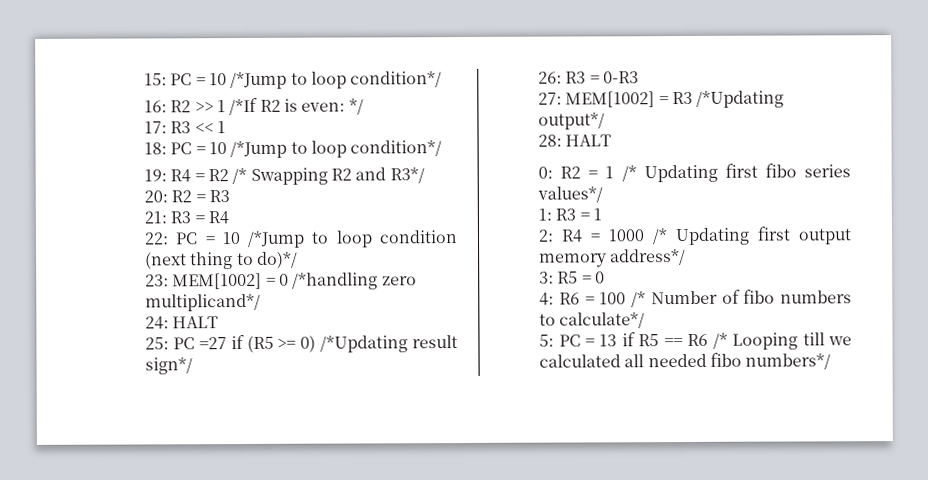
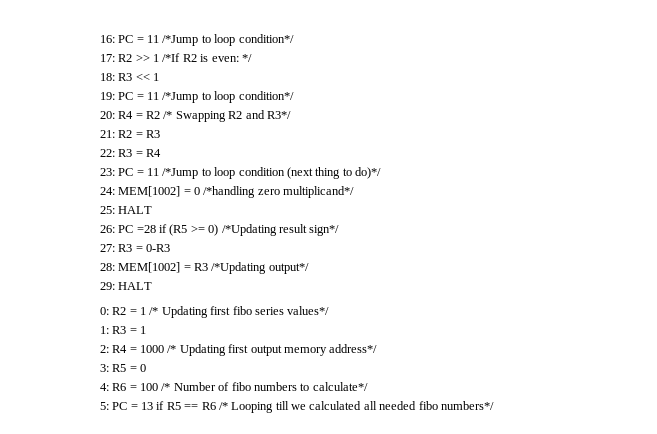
- 15: PC = 10 /*Jump to loop condition*/
- 16: R2 >> 1 /*If R2 is even: */
+ 16: PC = 11 /*Jump to loop condition*/
+ 17: R2 >> 1 /*If R2 is even: */
- 17: R3 << 1
+ 18: R3 << 1
- 18: PC = 10 /*Jump to loop condition*/
- 19: R4 = R2 /* Swapping R2 and R3*/
+ 19: PC = 11 /*Jump to loop condition*/
+ 20: R4 = R2 /* Swapping R2 and R3*/
- 20: R2 = R3
+ 21: R2 = R3
- 21: R3 = R4
+ 22: R3 = R4
- 22: PC = 10 /*Jump to loop condition (next thing to do)*/
+ 23: PC = 11 /*Jump to loop condition (next thing to do)*/
- 23: MEM[1002] = 0 /*handling zero multiplicand*/
+ 24: MEM[1002] = 0 /*handling zero multiplicand*/
- 24: HALT
- 25: PC =27 if (R5 >= 0) /*Updating result sign*/
+ 25: HALT
+ 26: PC =28 if (R5 >= 0) /*Updating result sign*/
- 26: R3 = 0-R3
+ 27: R3 = 0-R3
- 27: MEM[1002] = R3 /*Updating output*/
+ 28: MEM[1002] = R3 /*Updating output*/
- 28: HALT
+ 29: HALT

